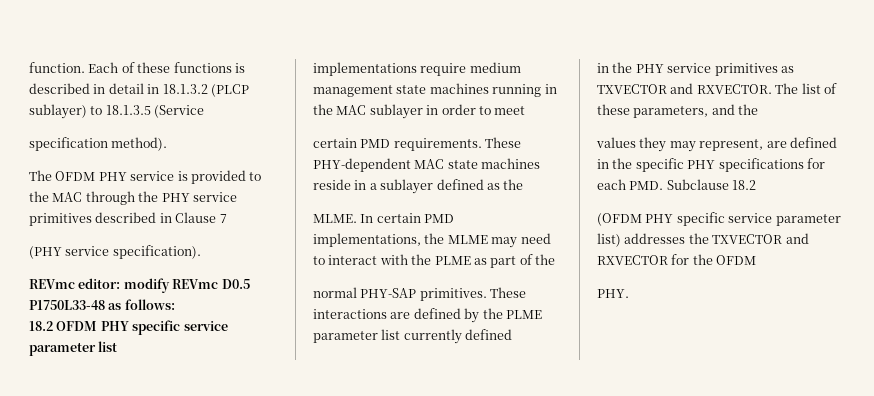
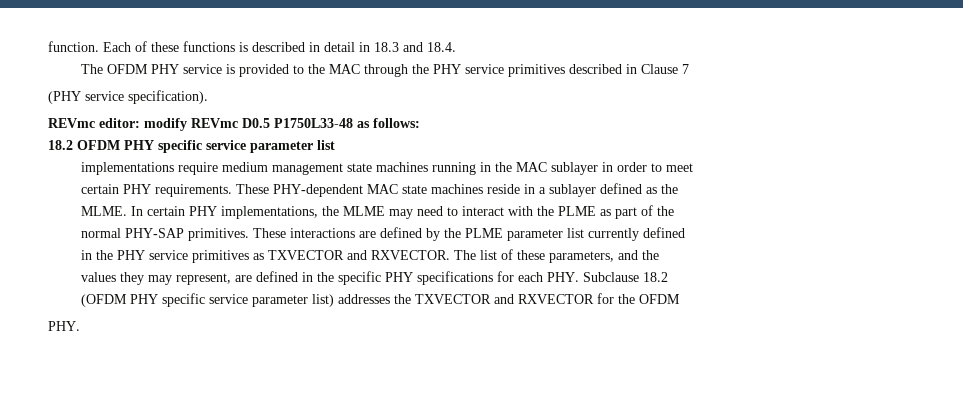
- Each of these functions is described in detail in 18.1.3.2 (PLCP sublayer) to 18.1.3.5 (Service
- specification method).
+ Each of these functions is described in detail in 18.3 and 18.4.
- certain PMD requirements.
+ certain PHY requirements.
- In certain PMD implementations, the MLME may need to interact with the PLME as part of the
+ In certain PHY implementations, the MLME may need to interact with the PLME as part of the
- values they may represent, are defined in the specific PHY specifications for each PMD. Subclause 18.2
+ values they may represent, are defined in the specific PHY specifications for each PHY. Subclause 18.2

